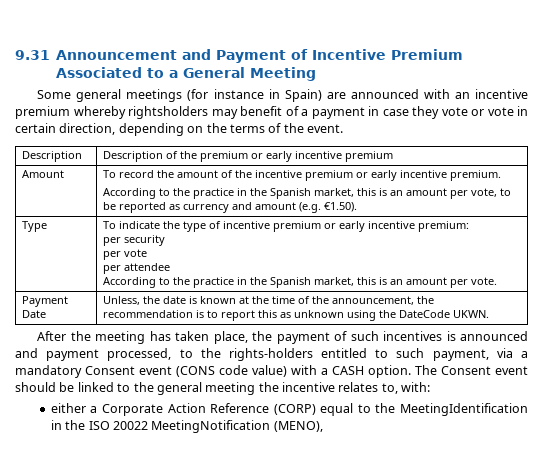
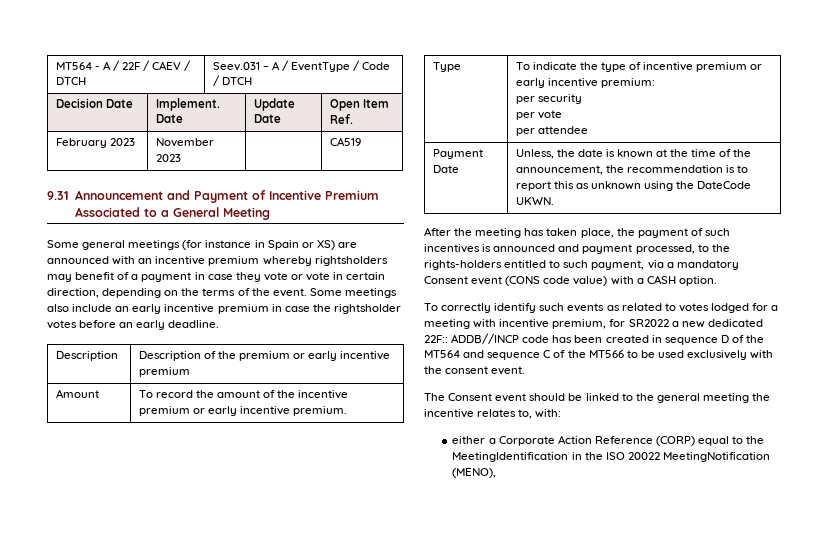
+ MT564 - A / 22F / CAEV / DTCH | Seev.031 – A / EventType / Code / DTCH
+ Decision Date | Implement. Date | Update Date | Open Item Ref.
+ February 2023 | November 2023 | | CA519
- Some general meetings (for instance in Spain) are announced with an incentive premium whereby rightsholders may benefit of a payment in case they vote or vote in certain direction, depending on the terms of the event.
+ Some general meetings (for instance in Spain or XS) are announced with an incentive premium whereby rightsholders may benefit of a payment in case they vote or vote in certain direction, depending on the terms of the event. Some meetings also include an early incentive premium in case the rightsholder votes before an early deadline.
  Amount | To record the amount of the incentive premium or early incentive premium.
- According to the practice in the Spanish market, this is an amount per vote, to be reported as currency and amount (e.g. €1.50).
  Type | To indicate the type of incentive premium or early incentive premium:
  per security
  per vote
  per attendee
- According to the practice in the Spanish market, this is an amount per vote.
- After the meeting has taken place, the payment of such incentives is announced and payment processed, to the rights-holders entitled to such payment, via a mandatory Consent event (CONS code value) with a CASH option. The Consent event should be linked to the general meeting the incentive relates to, with:
+ After the meeting has taken place, the payment of such incentives is announced and payment processed, to the rights-holders entitled to such payment, via a mandatory Consent event (CONS code value) with a CASH option.
+ To correctly identify such events as related to votes lodged for a meeting with incentive premium, for SR2022 a new dedicated 22F:: ADDB//INCP code has been created in sequence D of the MT564 and sequence C of the MT566 to be used exclusively with the consent event.
+ The Consent event should be linked to the general meeting the incentive relates to, with:

